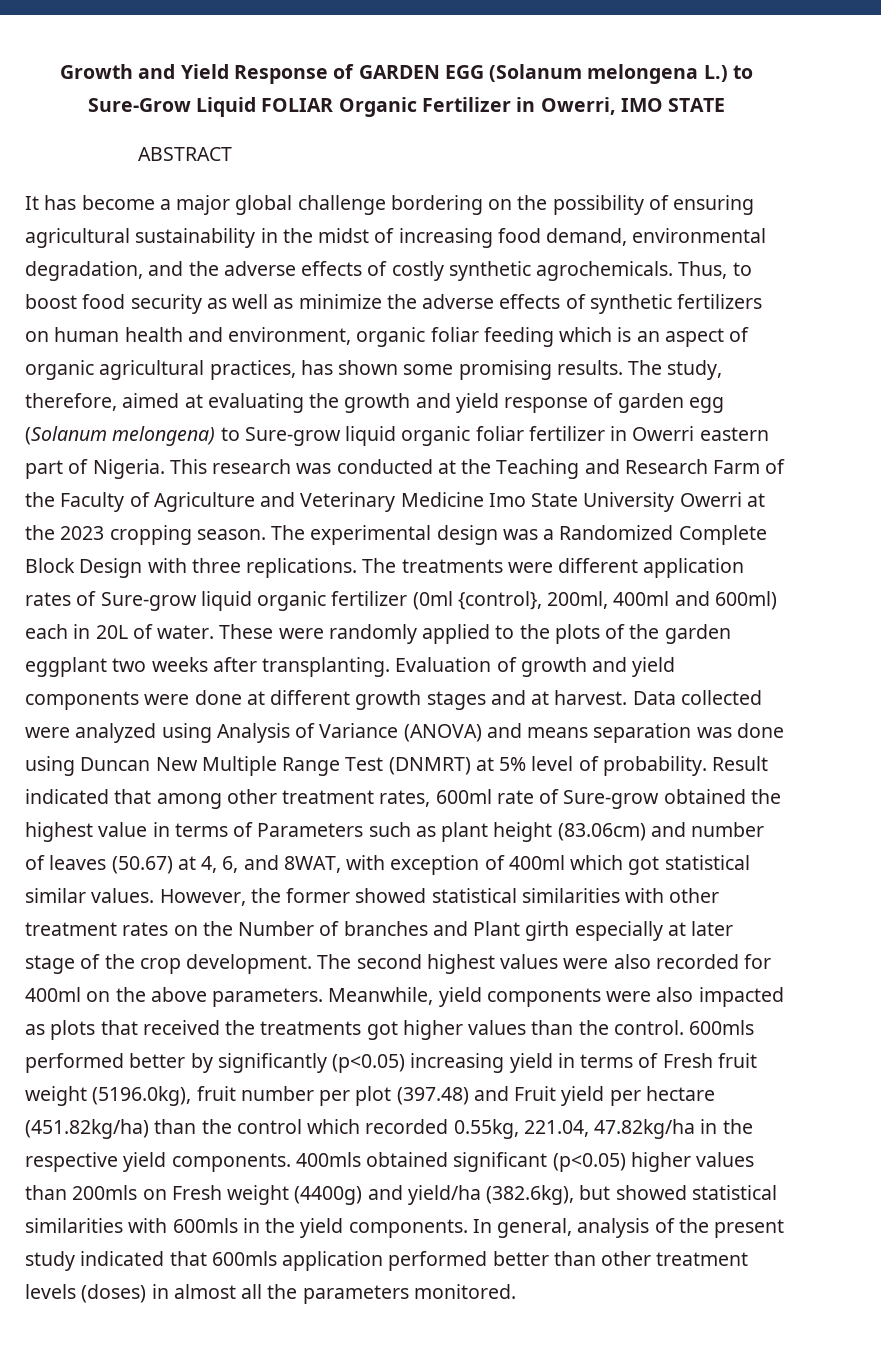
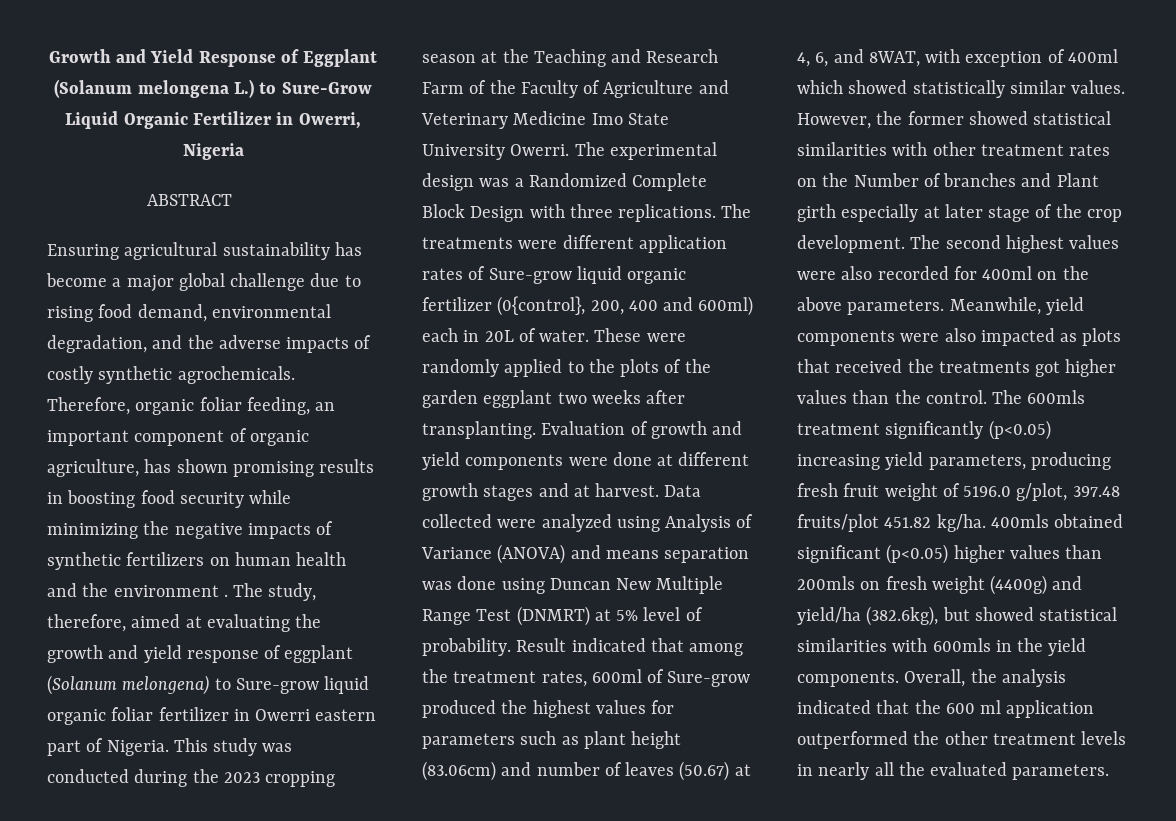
- Growth and Yield Response of GARDEN EGG (Solanum melongena L.) to Sure-Grow Liquid FOLIAR Organic Fertilizer in Owerri, IMO STATE
+ Growth and Yield Response of Eggplant (Solanum melongena L.) to Sure-Grow Liquid Organic Fertilizer in Owerri, Nigeria
- It has become a major global challenge bordering on the possibility of ensuring agricultural sustainability in the midst of increasing food demand, environmental degradation, and the adverse effects of costly synthetic agrochemicals.
+ Ensuring agricultural sustainability has become a major global challenge due to rising food demand, environmental degradation, and the adverse impacts of costly synthetic agrochemicals.
- Thus, to boost food security as well as minimize the adverse effects of synthetic fertilizers on human health and environment, organic foliar feeding which is an aspect of organic agricultural practices, has shown some promising results.
+ Therefore, organic foliar feeding, an important component of organic agriculture, has shown promising results in boosting food security while minimizing the negative impacts of synthetic fertilizers on human health and the environment .
- The study, therefore, aimed at evaluating the growth and yield response of garden egg (Solanum melongena) to Sure-grow liquid organic foliar fertilizer in Owerri eastern part of Nigeria.
+ The study, therefore, aimed at evaluating the growth and yield response of eggplant (Solanum melongena) to Sure-grow liquid organic foliar fertilizer in Owerri eastern part of Nigeria.
- This research was conducted at the Teaching and Research Farm of the Faculty of Agriculture and Veterinary Medicine Imo State University Owerri at the 2023 cropping season.
+ This study was conducted during the 2023 cropping season at the Teaching and Research Farm of the Faculty of Agriculture and Veterinary Medicine Imo State University Owerri.
- The treatments were different application rates of Sure-grow liquid organic fertilizer (0ml {control}, 200ml, 400ml and 600ml) each in 20L of water.
+ The treatments were different application rates of Sure-grow liquid organic fertilizer (0{control}, 200, 400 and 600ml) each in 20L of water.
- Result indicated that among other treatment rates, 600ml rate of Sure-grow obtained the highest value in terms of Parameters such as plant height (83.06cm) and number of leaves (50.67) at 4, 6, and 8WAT, with exception of 400ml which got statistical similar values.
+ Result indicated that among the treatment rates, 600ml of Sure-grow produced the highest values for parameters such as plant height (83.06cm) and number of leaves (50.67) at 4, 6, and 8WAT, with exception of 400ml which showed statistically similar values.
- 600mls performed better by significantly (p<0.05) increasing yield in terms of Fresh fruit weight (5196.0kg), fruit number per plot (397.48) and Fruit yield per hectare (451.82kg/ha) than the control which recorded 0.55kg, 221.04, 47.82kg/ha in the respective yield components.
+ The 600mls treatment significantly (p<0.05) increasing yield parameters, producing fresh fruit weight of 5196.0 g/plot, 397.48 fruits/plot 451.82 kg/ha.
- 400mls obtained significant (p<0.05) higher values than 200mls on Fresh weight (4400g) and yield/ha (382.6kg), but showed statistical similarities with 600mls in the yield components.
+ 400mls obtained significant (p<0.05) higher values than 200mls on fresh weight (4400g) and yield/ha (382.6kg), but showed statistical similarities with 600mls in the yield components.
- In general, analysis of the present study indicated that 600mls application performed better than other treatment levels (doses) in almost all the parameters monitored.
+ Overall, the analysis indicated that the 600 ml application outperformed the other treatment levels in nearly all the evaluated parameters.

